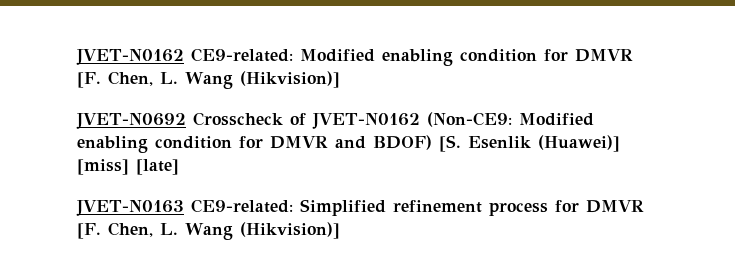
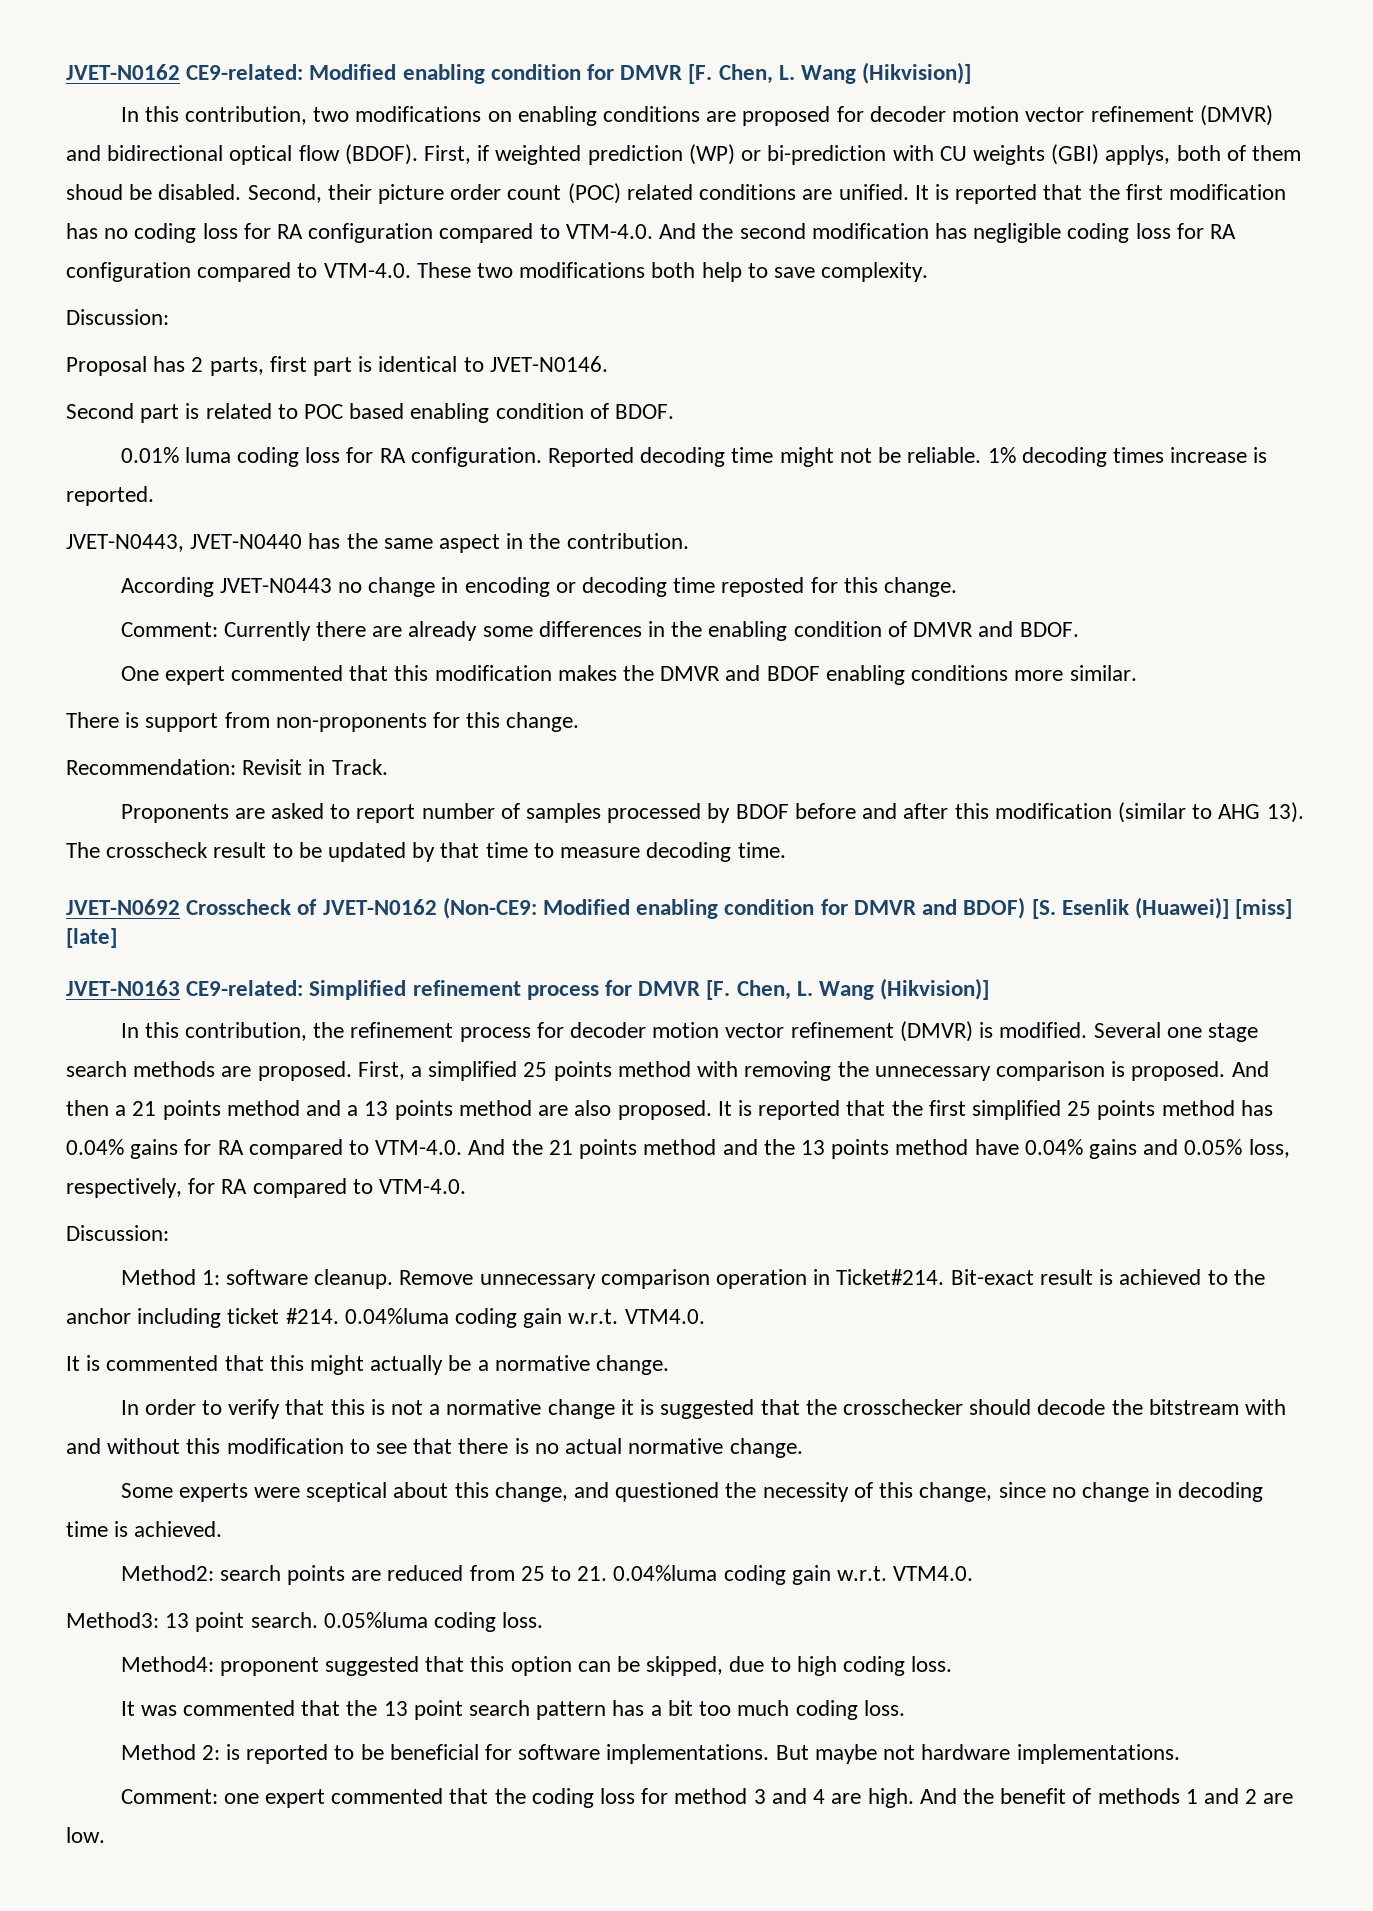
+ In this contribution, two modifications on enabling conditions are proposed for decoder motion vector refinement (DMVR) and bidirectional optical flow (BDOF). First, if weighted prediction (WP) or bi-prediction with CU weights (GBI) applys, both of them shoud be disabled. Second, their picture order count (POC) related conditions are unified. It is reported that the first modification has no coding loss for RA configuration compared to VTM-4.0. And the second modification has negligible coding loss for RA configuration compared to VTM-4.0. These two modifications both help to save complexity.
+ Discussion:
+ Proposal has 2 parts, first part is identical to JVET-N0146.
+ Second part is related to POC based enabling condition of BDOF.
+ 0.01% luma coding loss for RA configuration. Reported decoding time might not be reliable. 1% decoding times increase is reported.
+ JVET-N0443, JVET-N0440 has the same aspect in the contribution.
+ According JVET-N0443 no change in encoding or decoding time reposted for this change.
+ Comment: Currently there are already some differences in the enabling condition of DMVR and BDOF.
+ One expert commented that this modification makes the DMVR and BDOF enabling conditions more similar.
+ There is support from non-proponents for this change.
+ Recommendation: Revisit in Track.
+ Proponents are asked to report number of samples processed by BDOF before and after this modification (similar to AHG 13). The crosscheck result to be updated by that time to measure decoding time.
+ In this contribution, the refinement process for decoder motion vector refinement (DMVR) is modified. Several one stage search methods are proposed. First, a simplified 25 points method with removing the unnecessary comparison is proposed. And then a 21 points method and a 13 points method are also proposed. It is reported that the first simplified 25 points method has 0.04% gains for RA compared to VTM-4.0. And the 21 points method and the 13 points method have 0.04% gains and 0.05% loss, respectively, for RA compared to VTM-4.0.
+ Discussion:
+ Method 1: software cleanup. Remove unnecessary comparison operation in Ticket#214. Bit-exact result is achieved to the anchor including ticket #214. 0.04%luma coding gain w.r.t. VTM4.0.
+ It is commented that this might actually be a normative change.
+ In order to verify that this is not a normative change it is suggested that the crosschecker should decode the bitstream with and without this modification to see that there is no actual normative change.
+ Some experts were sceptical about this change, and questioned the necessity of this change, since no change in decoding time is achieved.
+ Method2: search points are reduced from 25 to 21. 0.04%luma coding gain w.r.t. VTM4.0.
+ Method3: 13 point search. 0.05%luma coding loss.
+ Method4: proponent suggested that this option can be skipped, due to high coding loss.
+ It was commented that the 13 point search pattern has a bit too much coding loss.
+ Method 2: is reported to be beneficial for software implementations. But maybe not hardware implementations.
+ Comment: one expert commented that the coding loss for method 3 and 4 are high. And the benefit of methods 1 and 2 are low.

